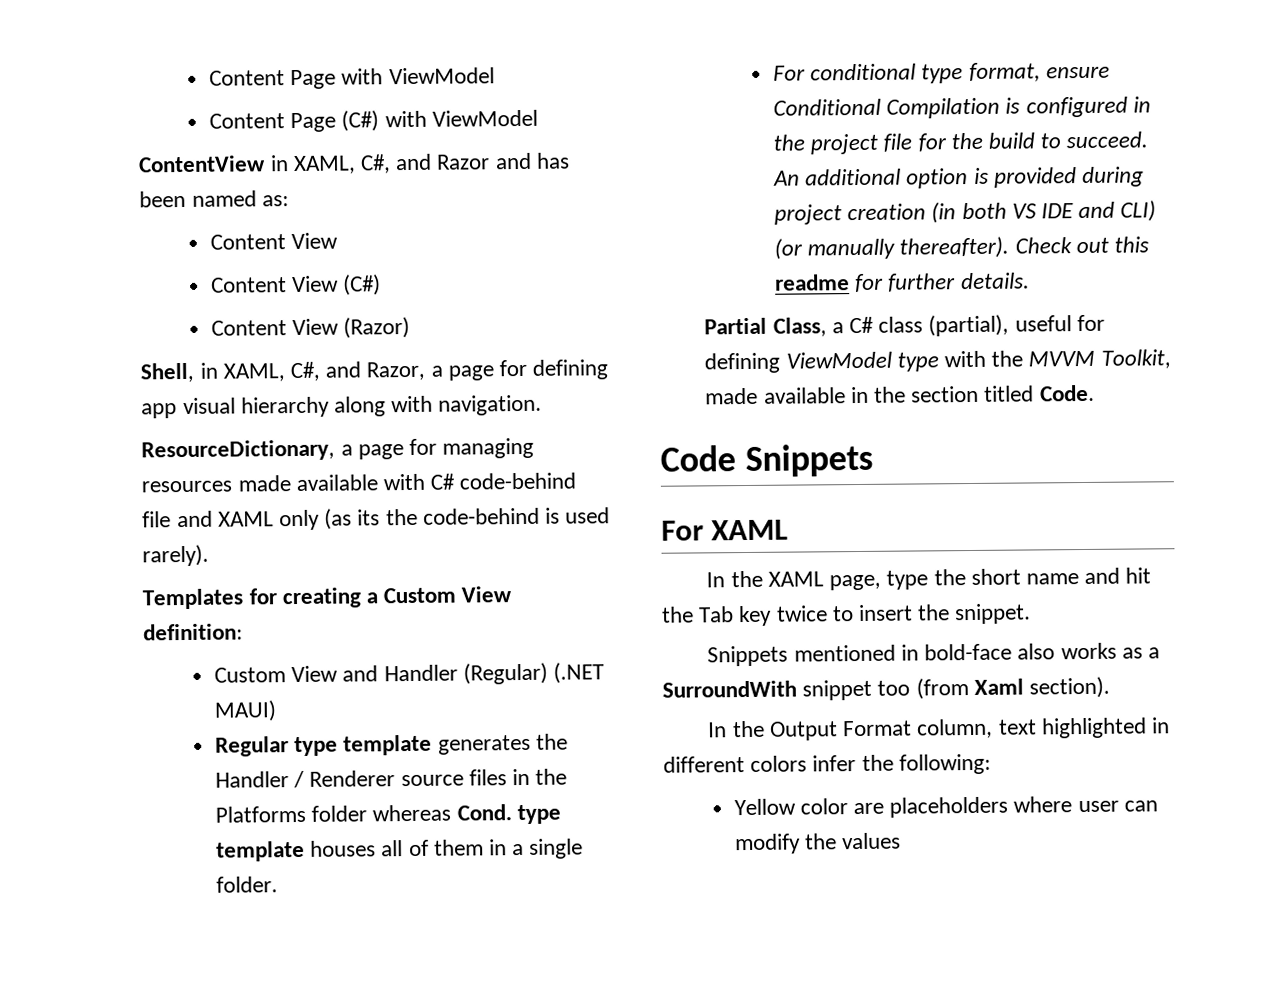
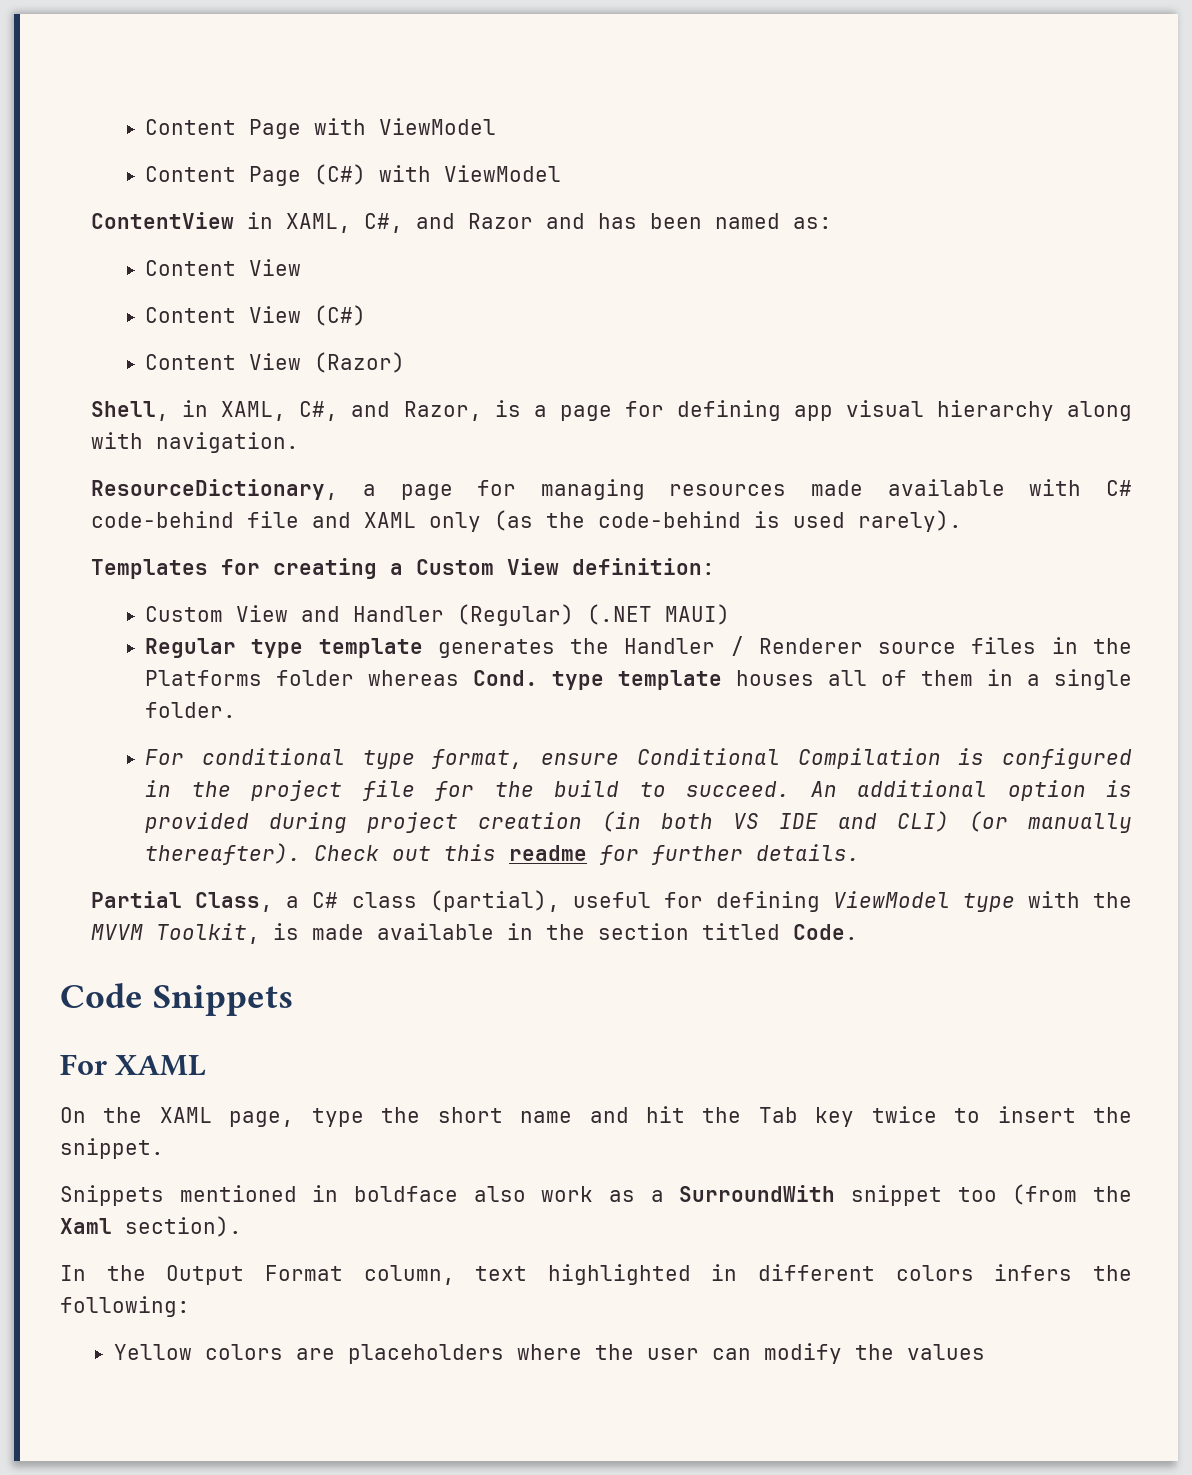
- Shell, in XAML, C#, and Razor, a page for defining app visual hierarchy along with navigation.
+ Shell, in XAML, C#, and Razor, is a page for defining app visual hierarchy along with navigation.
- ResourceDictionary, a page for managing resources made available with C# code-behind file and XAML only (as its the code-behind is used rarely).
+ ResourceDictionary, a page for managing resources made available with C# code-behind file and XAML only (as the code-behind is used rarely).
- Partial Class, a C# class (partial), useful for defining ViewModel type with the MVVM Toolkit, made available in the section titled Code.
+ Partial Class, a C# class (partial), useful for defining ViewModel type with the MVVM Toolkit, is made available in the section titled Code.
- In the XAML page, type the short name and hit the Tab key twice to insert the snippet.
+ On the XAML page, type the short name and hit the Tab key twice to insert the snippet.
- Snippets mentioned in bold-face also works as a SurroundWith snippet too (from Xaml section).
+ Snippets mentioned in boldface also work as a SurroundWith snippet too (from the Xaml section).
- In the Output Format column, text highlighted in different colors infer the following:
+ In the Output Format column, text highlighted in different colors infers the following:
- Yellow color are placeholders where user can modify the values
+ Yellow colors are placeholders where the user can modify the values

